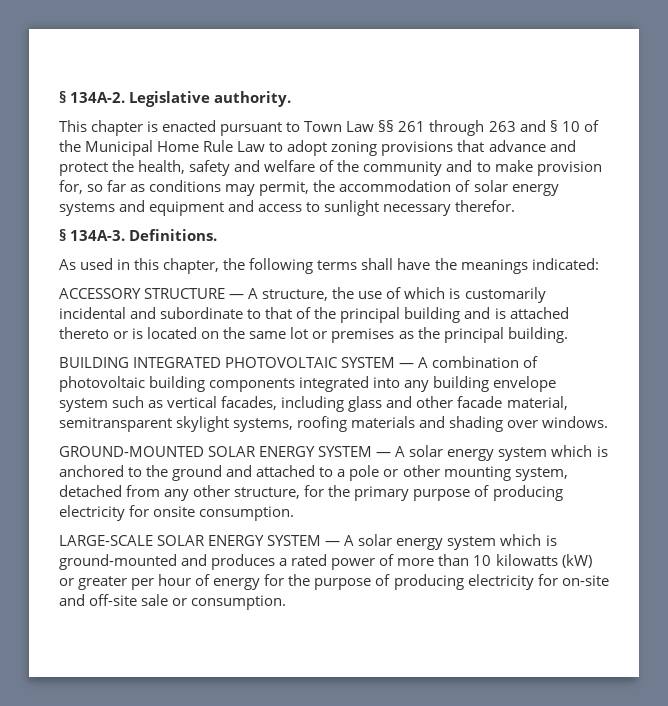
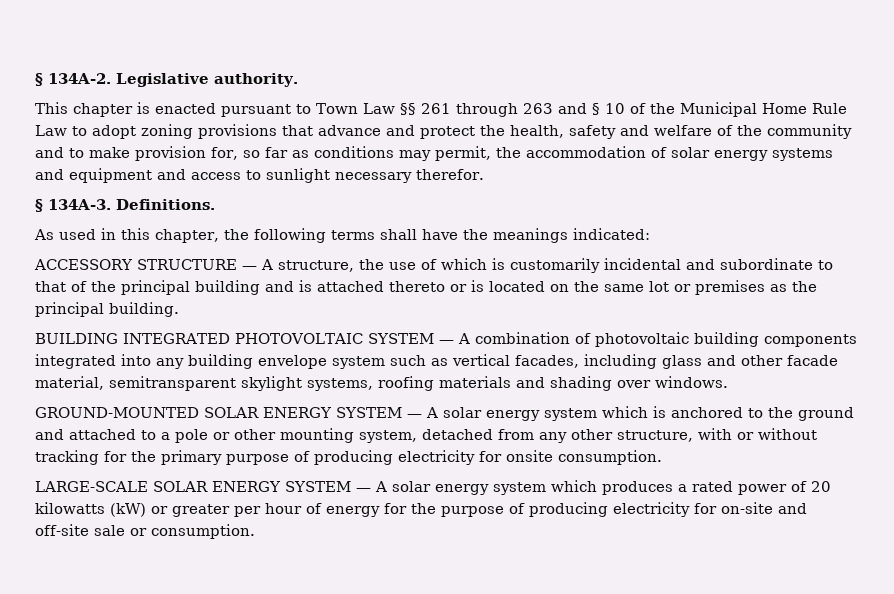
- GROUND-MOUNTED SOLAR ENERGY SYSTEM — A solar energy system which is anchored to the ground and attached to a pole or other mounting system, detached from any other structure, for the primary purpose of producing electricity for onsite consumption.
+ GROUND-MOUNTED SOLAR ENERGY SYSTEM — A solar energy system which is anchored to the ground and attached to a pole or other mounting system, detached from any other structure, with or without tracking for the primary purpose of producing electricity for onsite consumption.
- LARGE-SCALE SOLAR ENERGY SYSTEM — A solar energy system which is ground-mounted and produces a rated power of more than 10 kilowatts (kW) or greater per hour of energy for the purpose of producing electricity for on-site and off-site sale or consumption.
+ LARGE-SCALE SOLAR ENERGY SYSTEM — A solar energy system which produces a rated power of 20 kilowatts (kW) or greater per hour of energy for the purpose of producing electricity for on-site and off-site sale or consumption.

